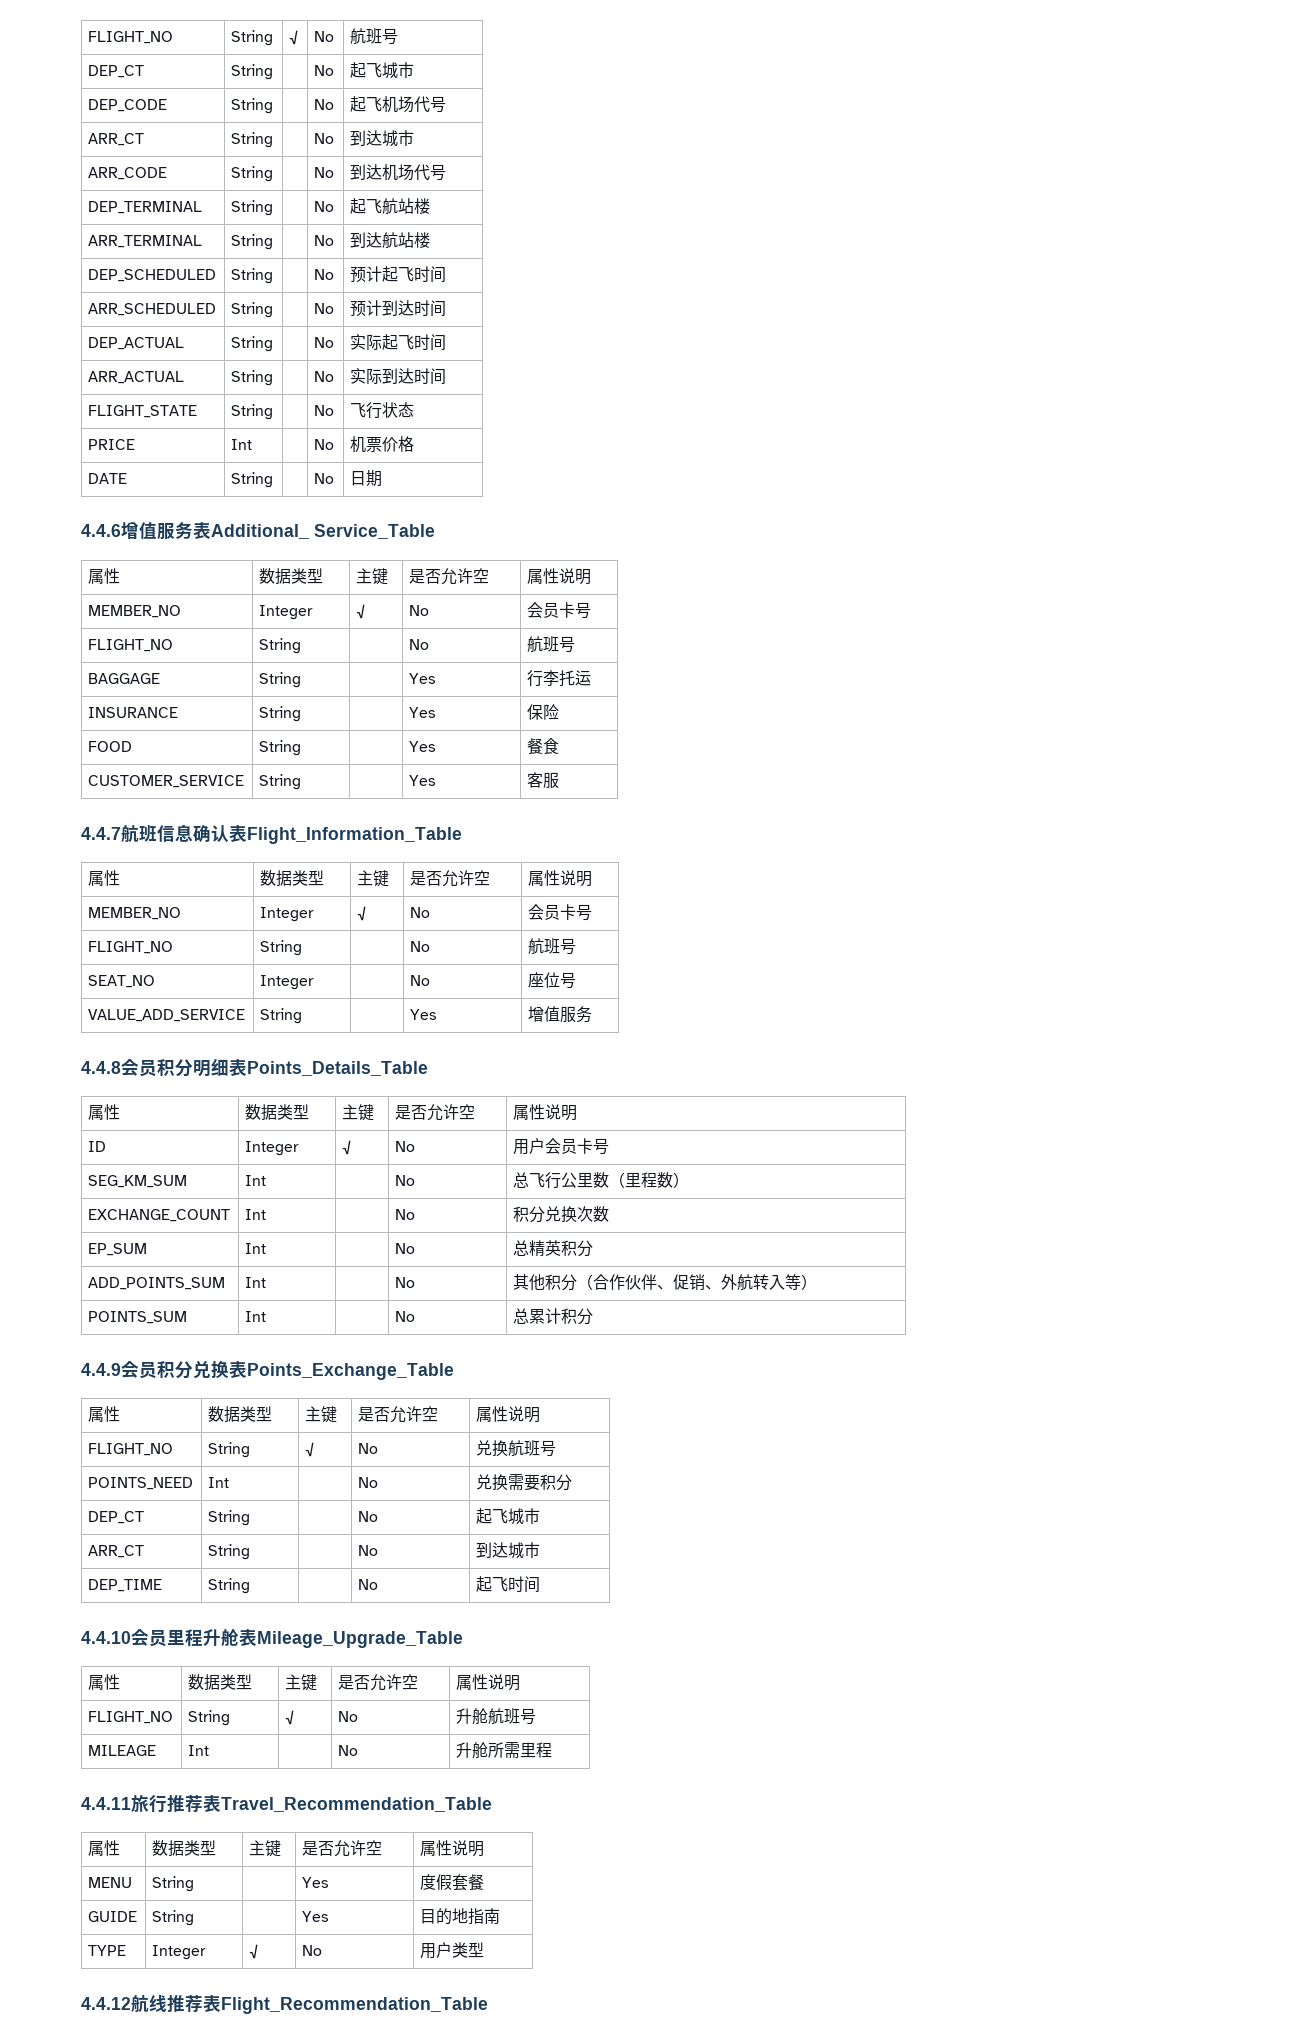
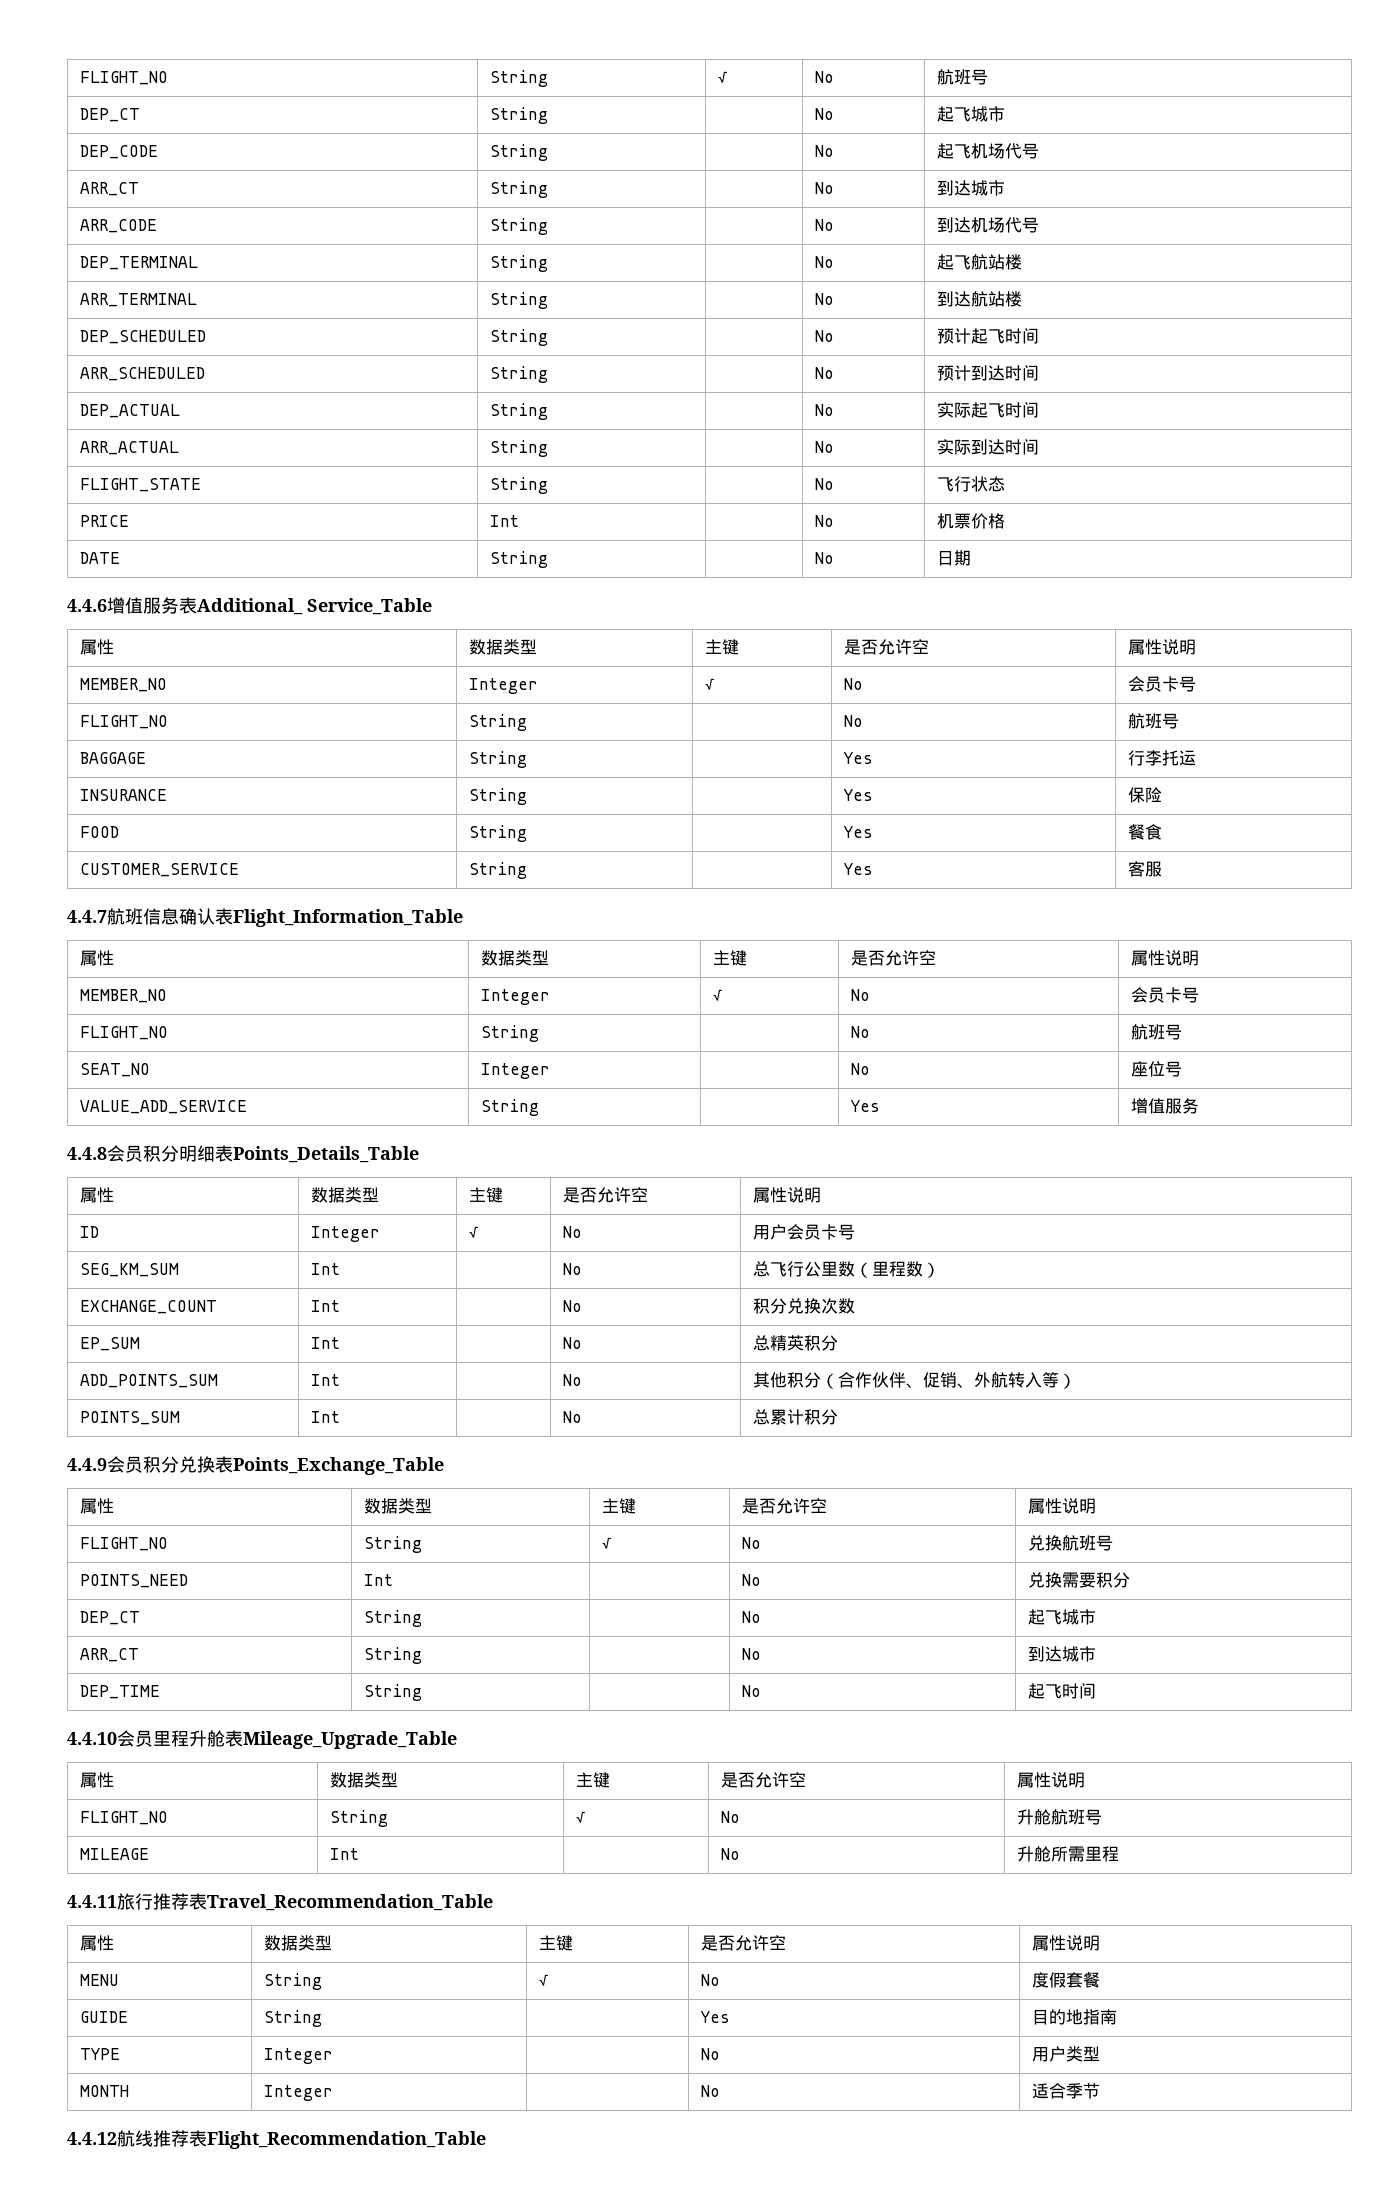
- MENU | String | | Yes | 度假套餐
+ MENU | String | √ | No | 度假套餐
- TYPE | Integer | √ | No | 用户类型
+ TYPE | Integer | | No | 用户类型
+ MONTH | Integer | | No | 适合季节

